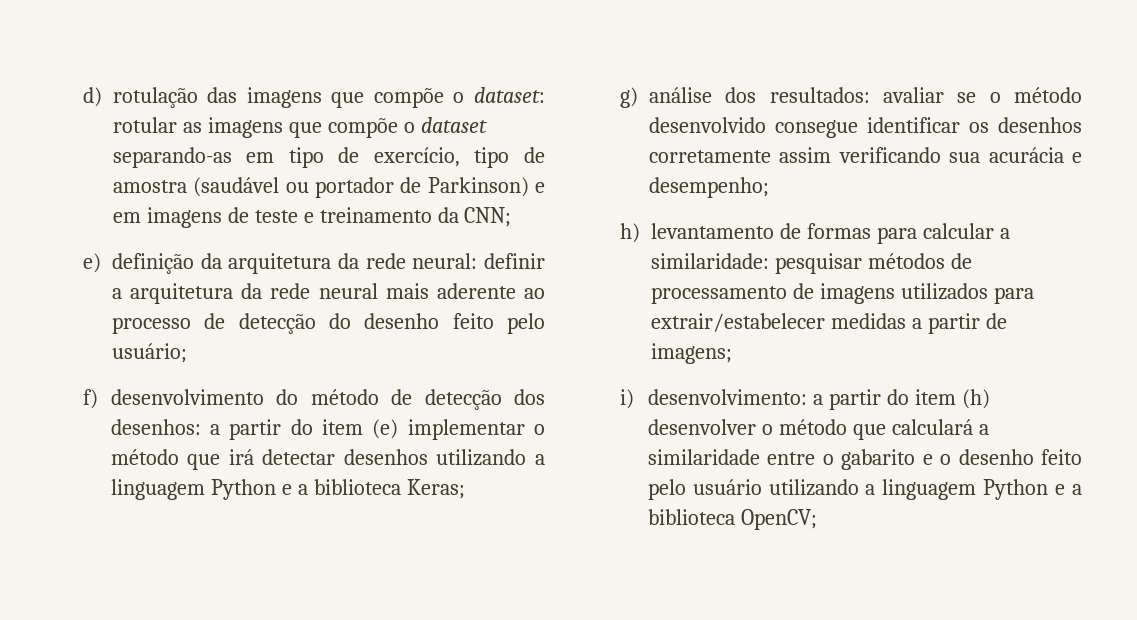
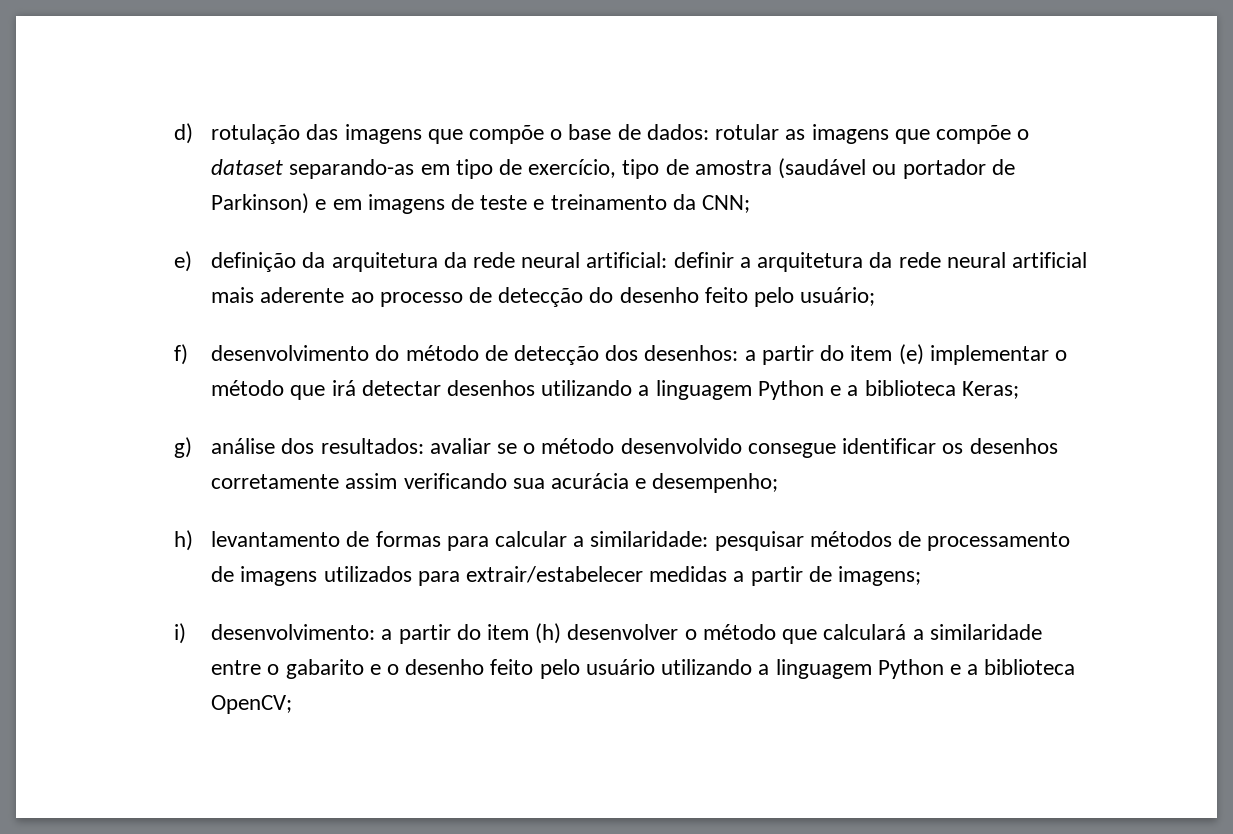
- d) rotulação das imagens que compõe o dataset: rotular as imagens que compõe o dataset separando-as em tipo de exercício, tipo de amostra (saudável ou portador de Parkinson) e em imagens de teste e treinamento da CNN;
+ d) rotulação das imagens que compõe o base de dados: rotular as imagens que compõe o dataset separando-as em tipo de exercício, tipo de amostra (saudável ou portador de Parkinson) e em imagens de teste e treinamento da CNN;
- e) definição da arquitetura da rede neural: definir a arquitetura da rede neural mais aderente ao processo de detecção do desenho feito pelo usuário;
+ e) definição da arquitetura da rede neural artificial: definir a arquitetura da rede neural artificial mais aderente ao processo de detecção do desenho feito pelo usuário;

